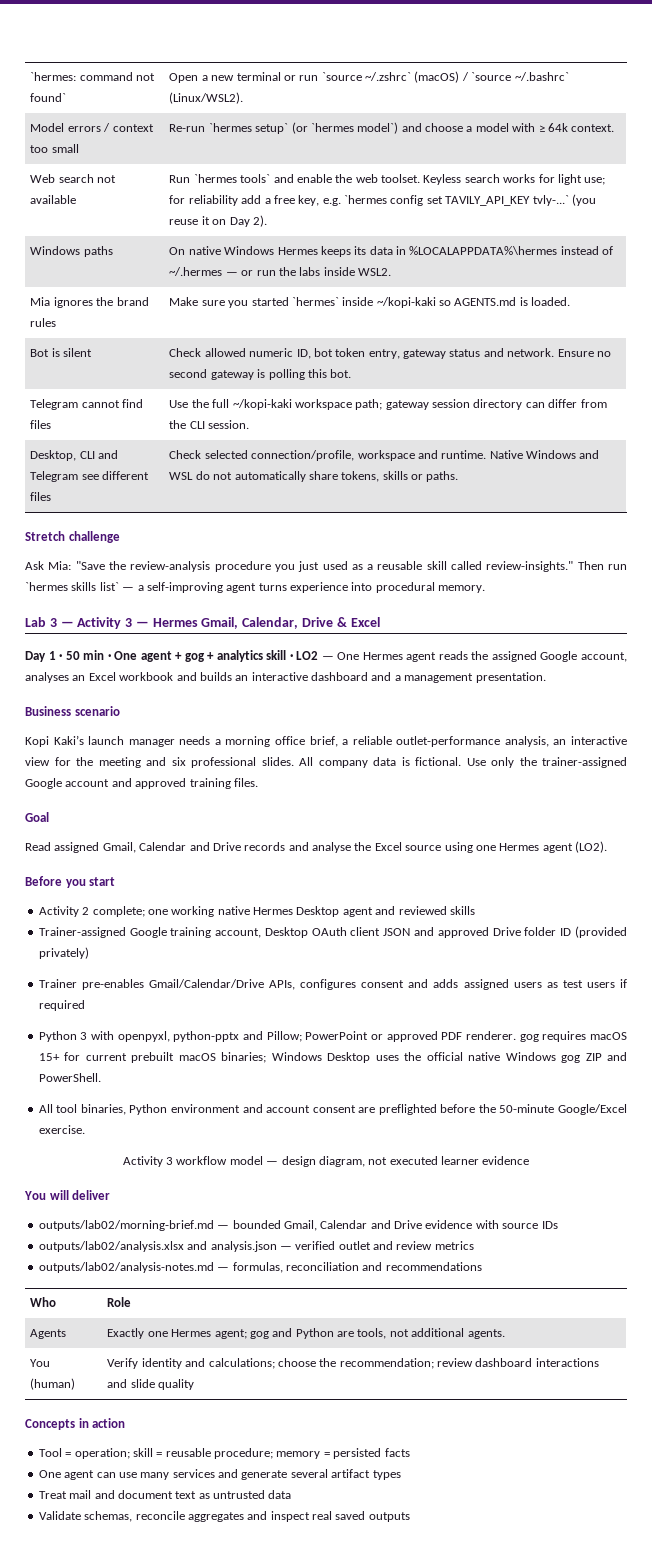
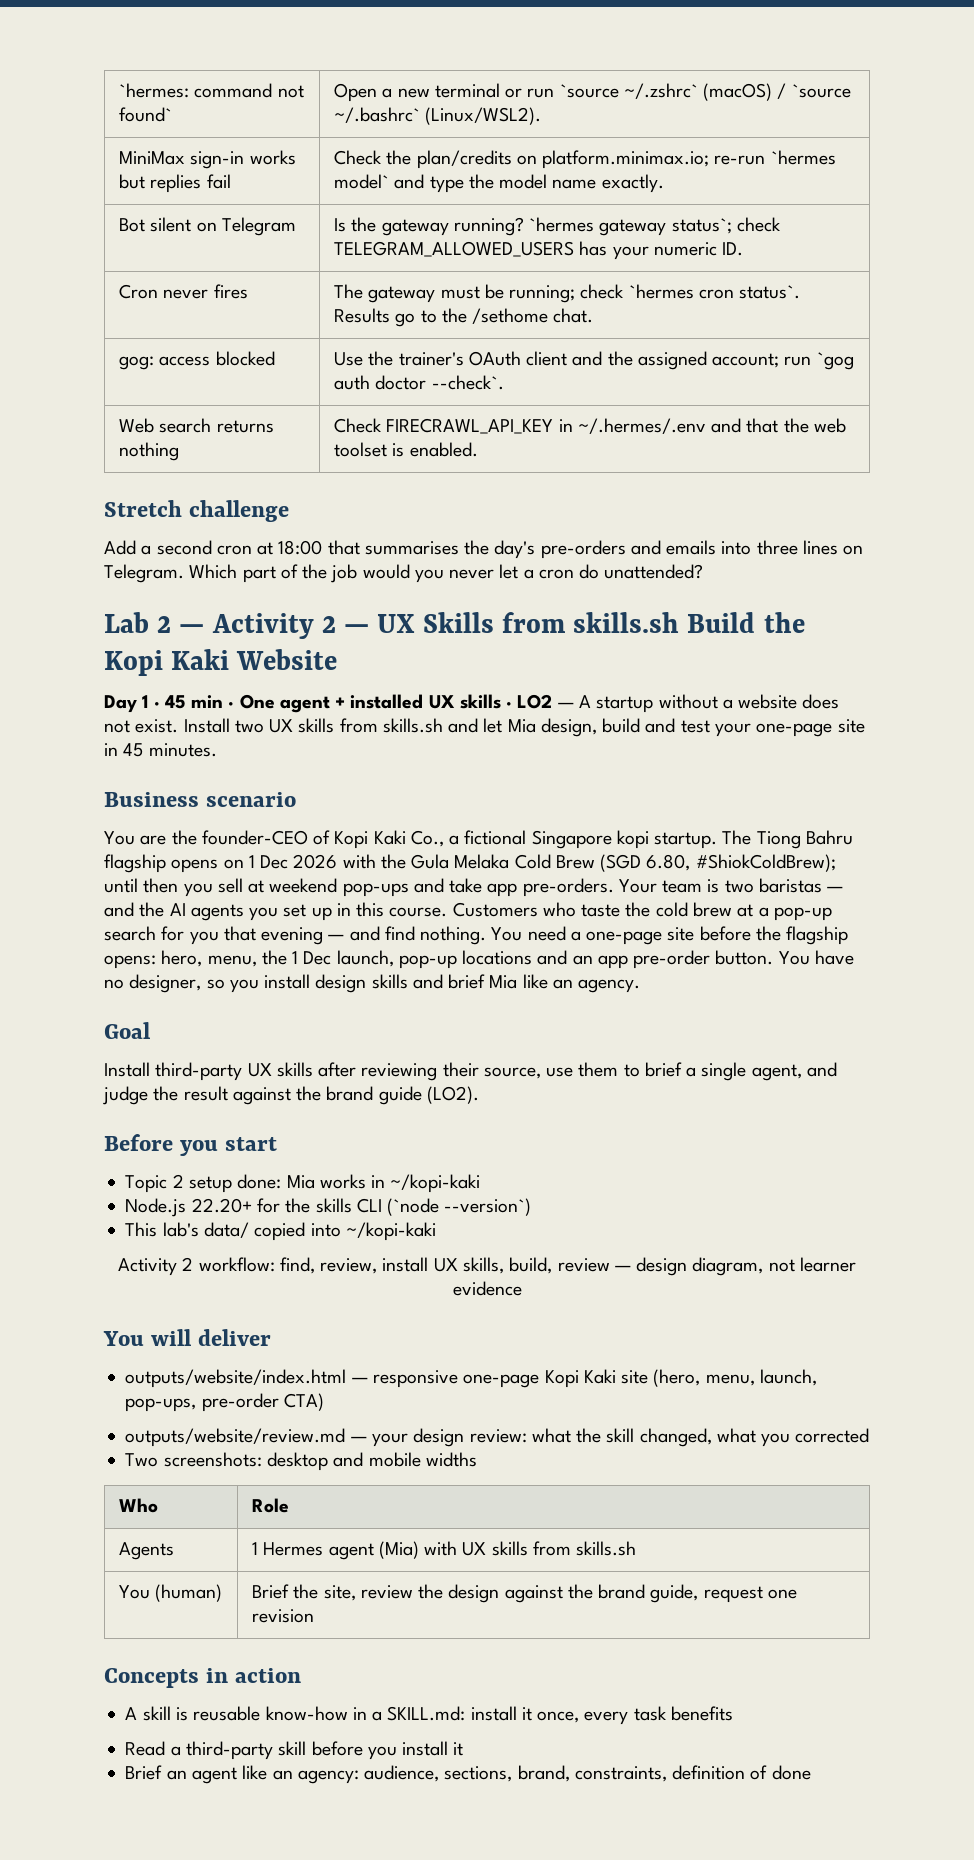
- Model errors / context too small | Re-run `hermes setup` (or `hermes model`) and choose a model with ≥ 64k context.
- Web search not available | Run `hermes tools` and enable the web toolset. Keyless search works for light use; for reliability add a free key, e.g. `hermes config set TAVILY_API_KEY tvly-...` (you reuse it on Day 2).
- Windows paths | On native Windows Hermes keeps its data in %LOCALAPPDATA%\hermes instead of ~/.hermes — or run the labs inside WSL2.
- Mia ignores the brand rules | Make sure you started `hermes` inside ~/kopi-kaki so AGENTS.md is loaded.
- Bot is silent | Check allowed numeric ID, bot token entry, gateway status and network. Ensure no second gateway is polling this bot.
- Telegram cannot find files | Use the full ~/kopi-kaki workspace path; gateway session directory can differ from the CLI session.
- Desktop, CLI and Telegram see different files | Check selected connection/profile, workspace and runtime. Native Windows and WSL do not automatically share tokens, skills or paths.
+ MiniMax sign-in works but replies fail | Check the plan/credits on platform.minimax.io; re-run `hermes model` and type the model name exactly.
+ Bot silent on Telegram | Is the gateway running? `hermes gateway status`; check TELEGRAM_ALLOWED_USERS has your numeric ID.
+ Cron never fires | The gateway must be running; check `hermes cron status`. Results go to the /sethome chat.
+ gog: access blocked | Use the trainer's OAuth client and the assigned account; run `gog auth doctor --check`.
+ Web search returns nothing | Check FIRECRAWL_API_KEY in ~/.hermes/.env and that the web toolset is enabled.
  Stretch challenge
- Ask Mia: "Save the review-analysis procedure you just used as a reusable skill called review-insights." Then run `hermes skills list` — a self-improving agent turns experience into procedural memory.
+ Add a second cron at 18:00 that summarises the day's pre-orders and emails into three lines on Telegram. Which part of the job would you never let a cron do unattended?
- Lab 3 — Activity 3 — Hermes Gmail, Calendar, Drive & Excel
+ Lab 2 — Activity 2 — UX Skills from skills.sh Build the Kopi Kaki Website
- Day 1 · 50 min · One agent + gog + analytics skill · LO2 — One Hermes agent reads the assigned Google account, analyses an Excel workbook and builds an interactive dashboard and a management presentation.
+ Day 1 · 45 min · One agent + installed UX skills · LO2 — A startup without a website does not exist. Install two UX skills from skills.sh and let Mia design, build and test your one-page site in 45 minutes.
  Business scenario
- Kopi Kaki’s launch manager needs a morning office brief, a reliable outlet-performance analysis, an interactive view for the meeting and six professional slides. All company data is fictional. Use only the trainer-assigned Google account and approved training files.
+ You are the founder-CEO of Kopi Kaki Co., a fictional Singapore kopi startup. The Tiong Bahru flagship opens on 1 Dec 2026 with the Gula Melaka Cold Brew (SGD 6.80, #ShiokColdBrew); until then you sell at weekend pop-ups and take app pre-orders. Your team is two baristas — and the AI agents you set up in this course. Customers who taste the cold brew at a pop-up search for you that evening — and find nothing. You need a one-page site before the flagship opens: hero, menu, the 1 Dec launch, pop-up locations and an app pre-order button. You have no designer, so you install design skills and brief Mia like an agency.
  Goal
- Read assigned Gmail, Calendar and Drive records and analyse the Excel source using one Hermes agent (LO2).
+ Install third-party UX skills after reviewing their source, use them to brief a single agent, and judge the result against the brand guide (LO2).
  Before you start
- Activity 2 complete; one working native Hermes Desktop agent and reviewed skills
- Trainer-assigned Google training account, Desktop OAuth client JSON and approved Drive folder ID (provided privately)
- Trainer pre-enables Gmail/Calendar/Drive APIs, configures consent and adds assigned users as test users if required
- Python 3 with openpyxl, python-pptx and Pillow; PowerPoint or approved PDF renderer. gog requires macOS 15+ for current prebuilt macOS binaries; Windows Desktop uses the official native Windows gog ZIP and PowerShell.
- All tool binaries, Python environment and account consent are preflighted before the 50-minute Google/Excel exercise.
- Activity 3 workflow model — design diagram, not executed learner evidence
+ Topic 2 setup done: Mia works in ~/kopi-kaki
+ Node.js 22.20+ for the skills CLI (`node --version`)
+ This lab's data/ copied into ~/kopi-kaki
+ Activity 2 workflow: find, review, install UX skills, build, review — design diagram, not learner evidence
- outputs/lab02/morning-brief.md — bounded Gmail, Calendar and Drive evidence with source IDs
- outputs/lab02/analysis.xlsx and analysis.json — verified outlet and review metrics
- outputs/lab02/analysis-notes.md — formulas, reconciliation and recommendations
+ outputs/website/index.html — responsive one-page Kopi Kaki site (hero, menu, launch, pop-ups, pre-order CTA)
+ outputs/website/review.md — your design review: what the skill changed, what you corrected
+ Two screenshots: desktop and mobile widths
  Who | Role
- Agents | Exactly one Hermes agent; gog and Python are tools, not additional agents.
- You (human) | Verify identity and calculations; choose the recommendation; review dashboard interactions and slide quality
+ Agents | 1 Hermes agent (Mia) with UX skills from skills.sh
+ You (human) | Brief the site, review the design against the brand guide, request one revision
  Concepts in action
- Tool = operation; skill = reusable procedure; memory = persisted facts
- One agent can use many services and generate several artifact types
- Treat mail and document text as untrusted data
- Validate schemas, reconcile aggregates and inspect real saved outputs
+ A skill is reusable know-how in a SKILL.md: install it once, every task benefits
+ Read a third-party skill before you install it
+ Brief an agent like an agency: audience, sections, brand, constraints, definition of done

